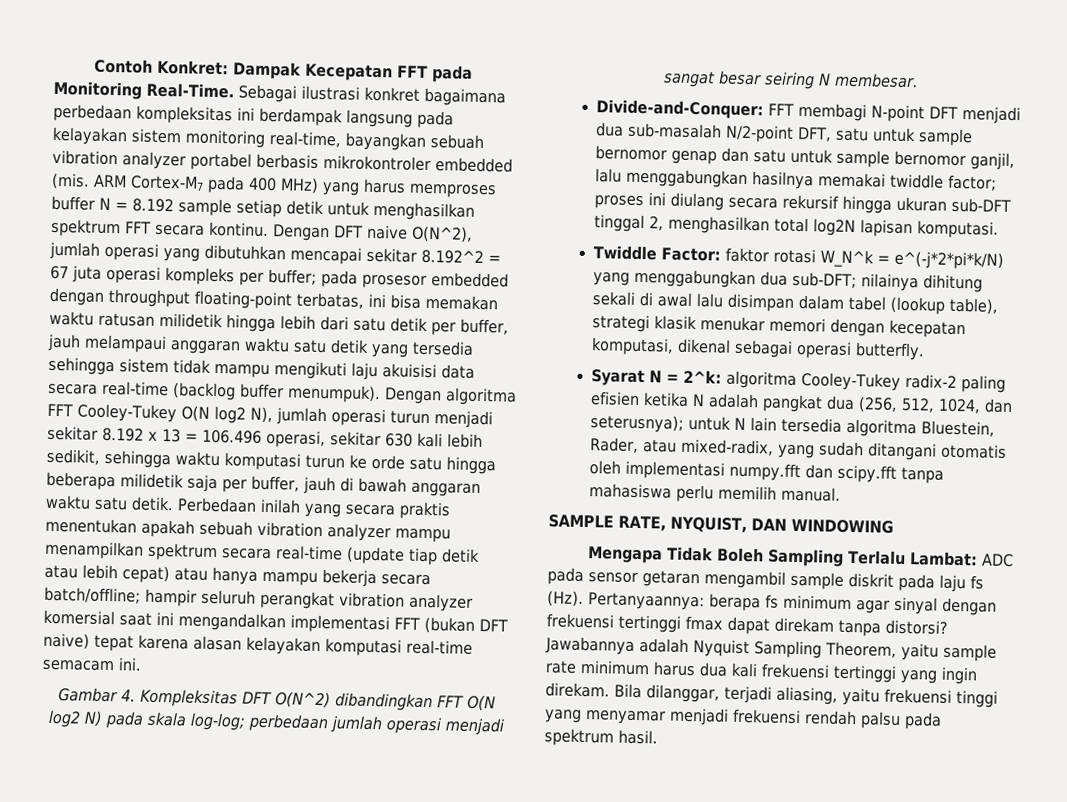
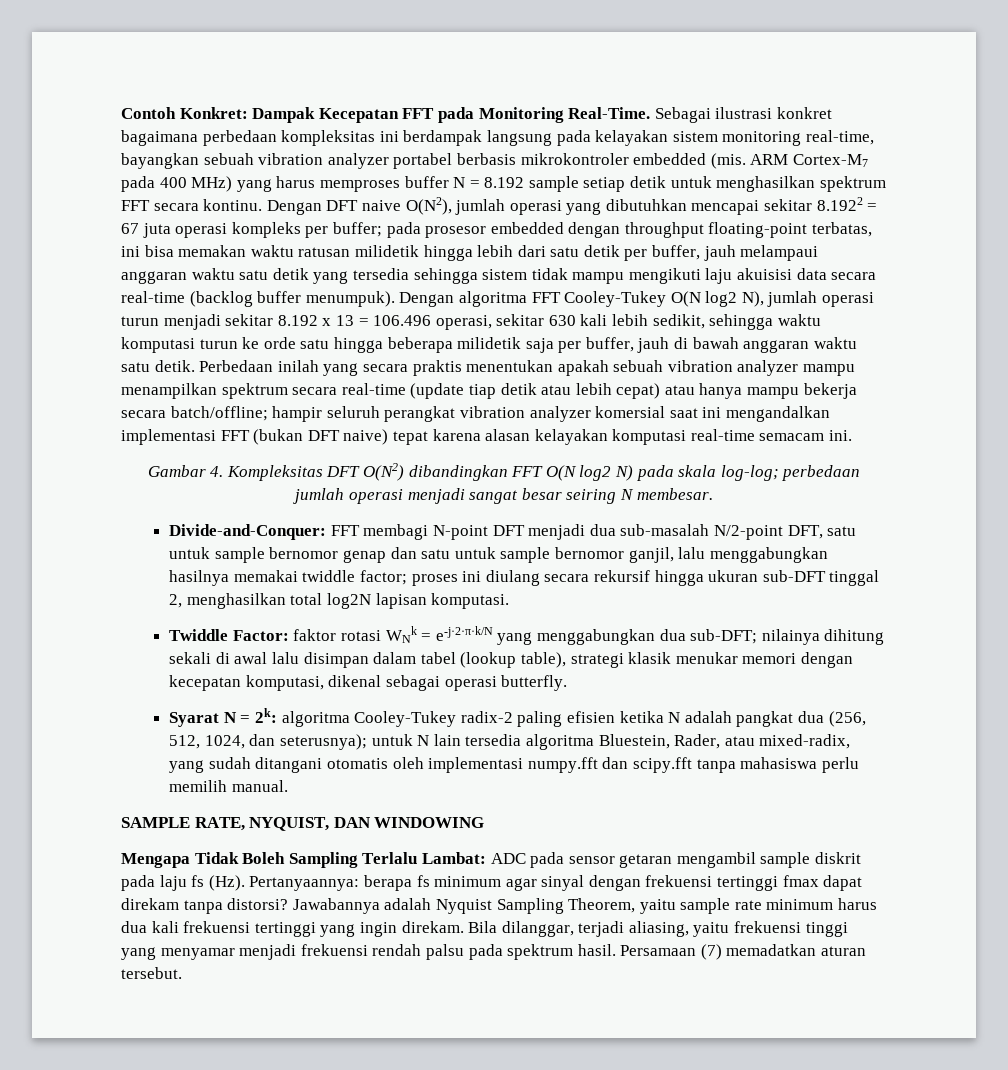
- Dengan DFT naive O(N^2), jumlah operasi yang dibutuhkan mencapai sekitar 8.192^2 = 67 juta operasi kompleks per buffer; pada prosesor embedded dengan throughput floating-point terbatas, ini bisa memakan waktu ratusan milidetik hingga lebih dari satu detik per buffer, jauh melampaui anggaran waktu satu detik yang tersedia sehingga sistem tidak mampu mengikuti laju akuisisi data secara real-time (backlog buffer menumpuk).
+ Dengan DFT naive O(N2), jumlah operasi yang dibutuhkan mencapai sekitar 8.1922 = 67 juta operasi kompleks per buffer; pada prosesor embedded dengan throughput floating-point terbatas, ini bisa memakan waktu ratusan milidetik hingga lebih dari satu detik per buffer, jauh melampaui anggaran waktu satu detik yang tersedia sehingga sistem tidak mampu mengikuti laju akuisisi data secara real-time (backlog buffer menumpuk).
- Gambar 4. Kompleksitas DFT O(N^2) dibandingkan FFT O(N log2 N) pada skala log-log; perbedaan jumlah operasi menjadi sangat besar seiring N membesar.
+ Gambar 4. Kompleksitas DFT O(N2) dibandingkan FFT O(N log2 N) pada skala log-log; perbedaan jumlah operasi menjadi sangat besar seiring N membesar.
- Twiddle Factor: faktor rotasi W_N^k = e^(-j*2*pi*k/N) yang menggabungkan dua sub-DFT; nilainya dihitung sekali di awal lalu disimpan dalam tabel (lookup table), strategi klasik menukar memori dengan kecepatan komputasi, dikenal sebagai operasi butterfly.
+ Twiddle Factor: faktor rotasi WNk = e-j·2·π·k/N yang menggabungkan dua sub-DFT; nilainya dihitung sekali di awal lalu disimpan dalam tabel (lookup table), strategi klasik menukar memori dengan kecepatan komputasi, dikenal sebagai operasi butterfly.
- Syarat N = 2^k: algoritma Cooley-Tukey radix-2 paling efisien ketika N adalah pangkat dua (256, 512, 1024, dan seterusnya); untuk N lain tersedia algoritma Bluestein, Rader, atau mixed-radix, yang sudah ditangani otomatis oleh implementasi numpy.fft dan scipy.fft tanpa mahasiswa perlu memilih manual.
+ Syarat N = 2k: algoritma Cooley-Tukey radix-2 paling efisien ketika N adalah pangkat dua (256, 512, 1024, dan seterusnya); untuk N lain tersedia algoritma Bluestein, Rader, atau mixed-radix, yang sudah ditangani otomatis oleh implementasi numpy.fft dan scipy.fft tanpa mahasiswa perlu memilih manual.
+ Persamaan (7) memadatkan aturan tersebut.

